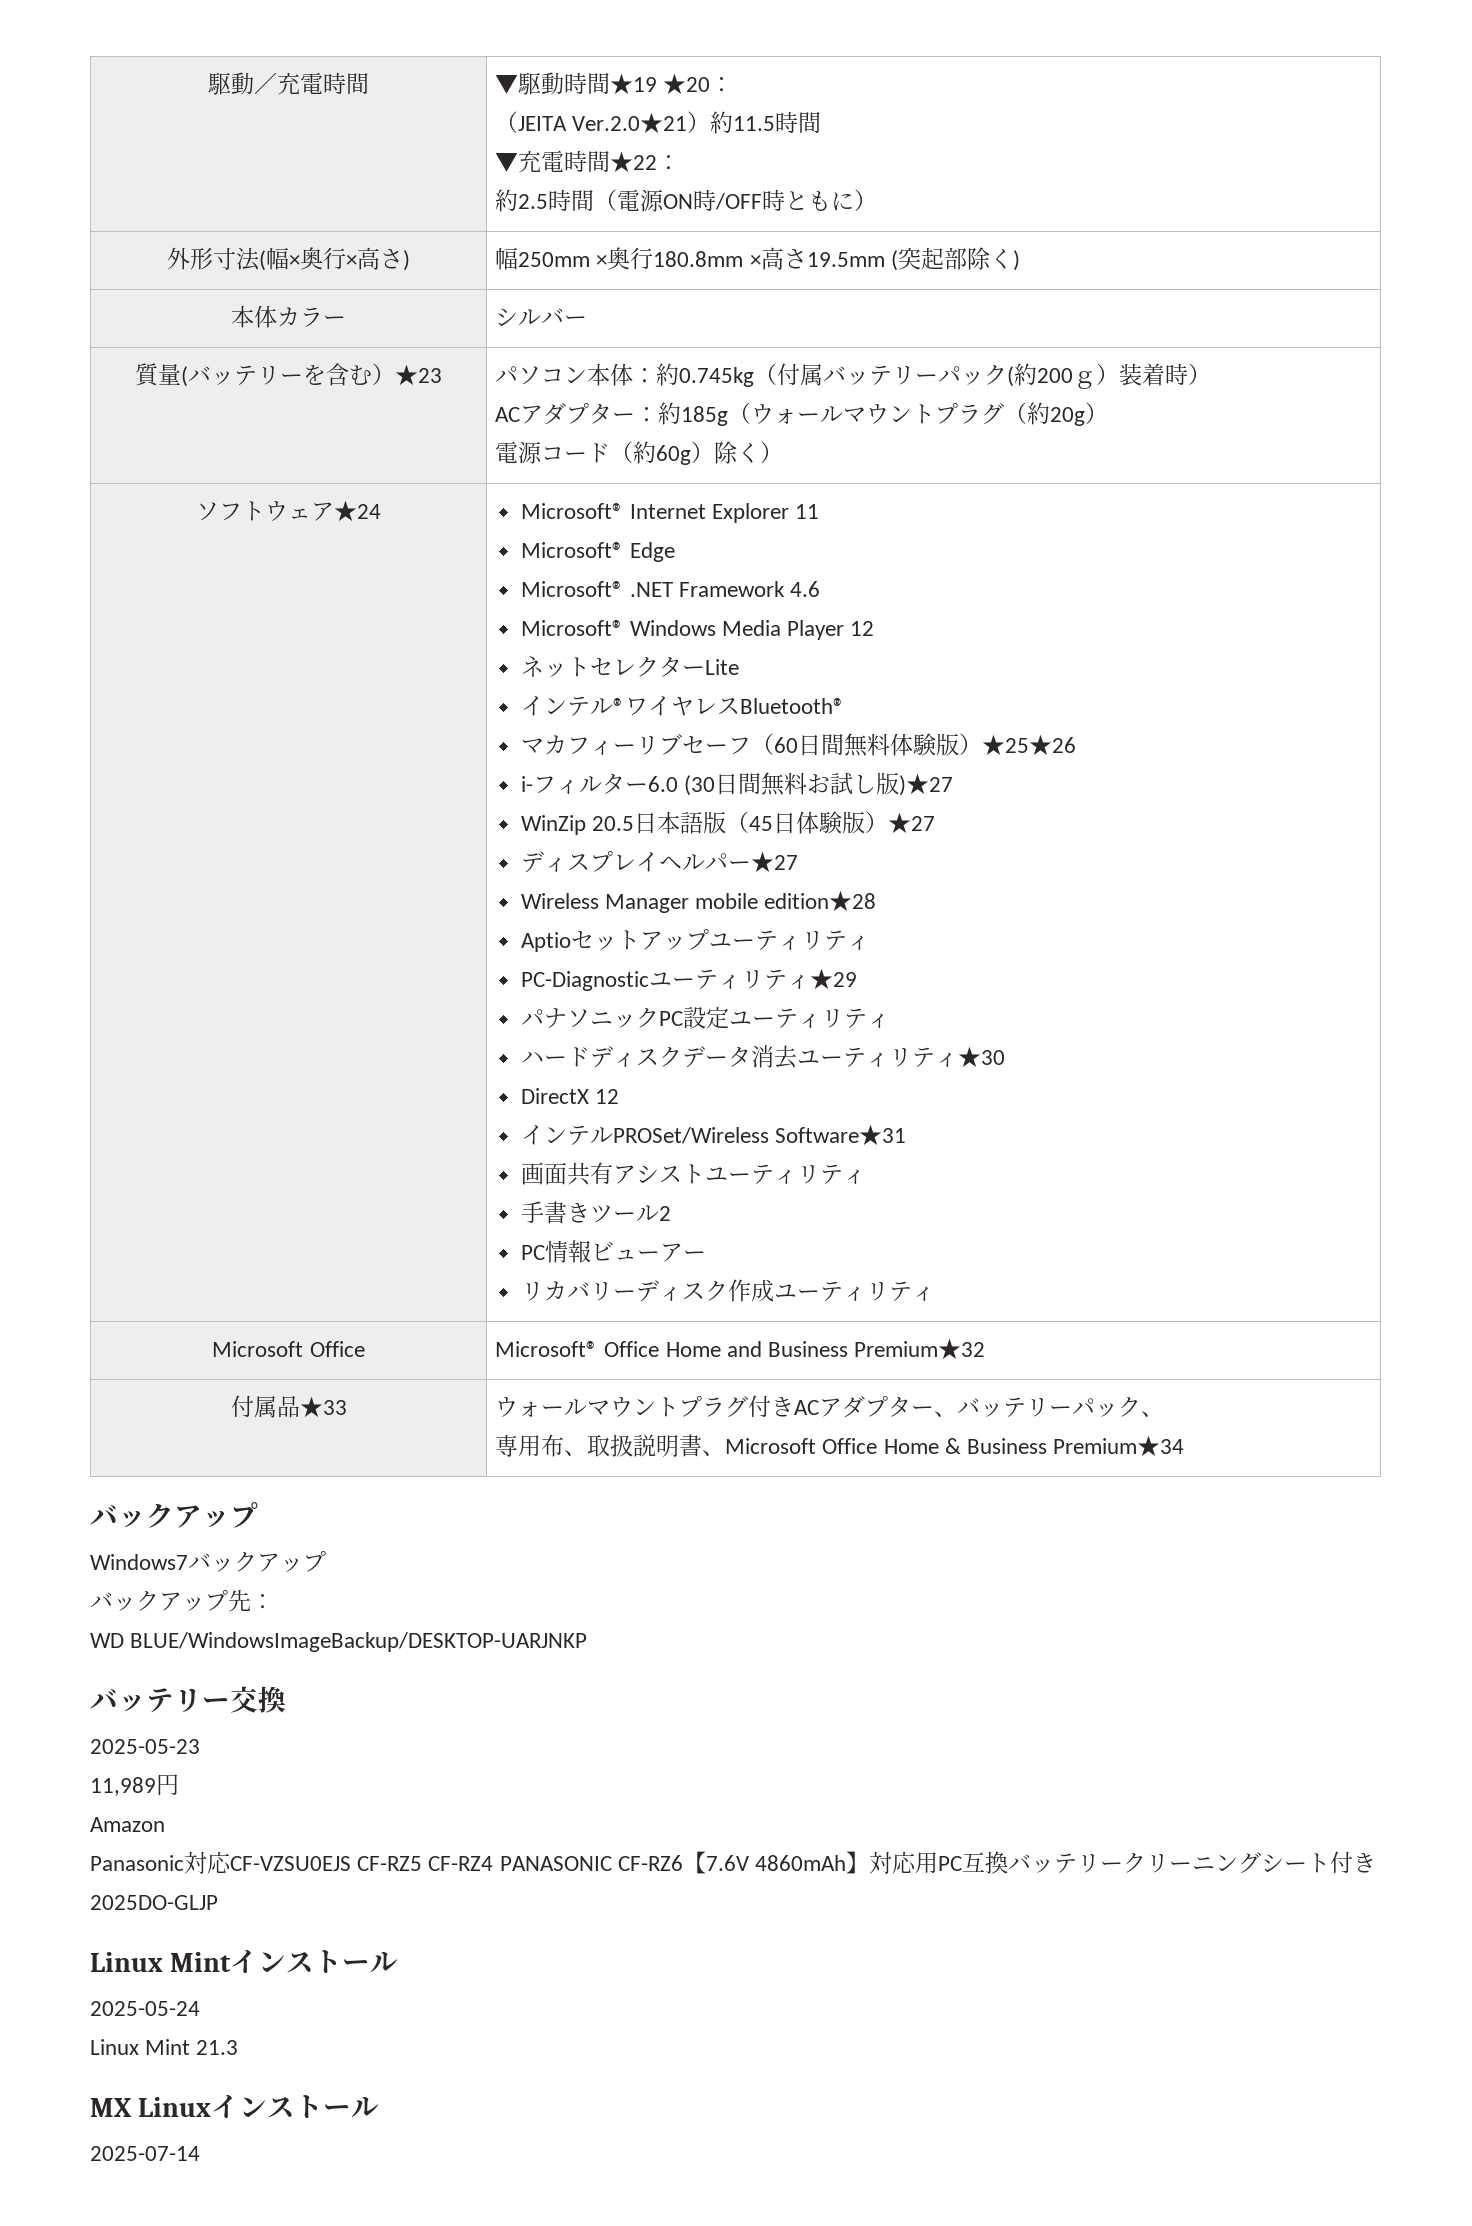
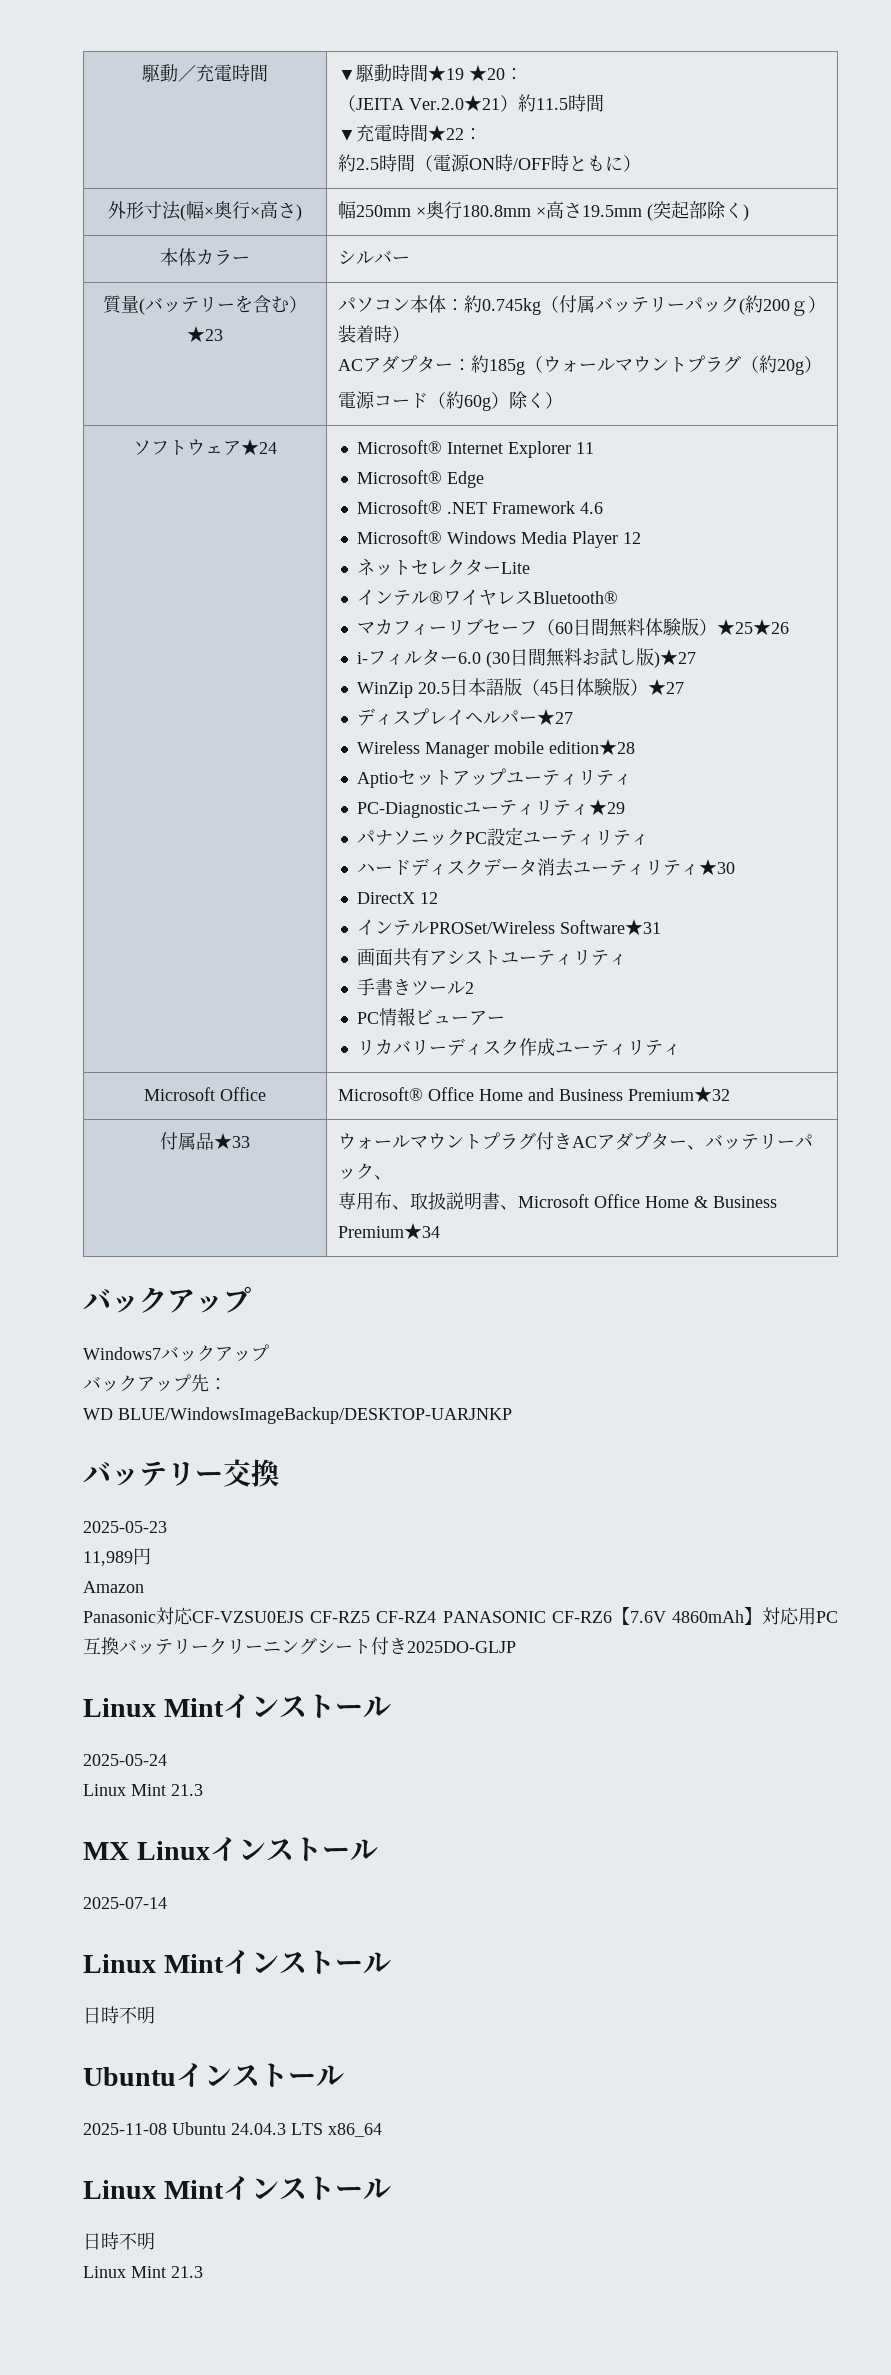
  2025-07-14
+ Linux Mintインストール
+ 日時不明
+ Ubuntuインストール
+ 2025-11-08 Ubuntu 24.04.3 LTS x86_64
+ Linux Mintインストール
+ 日時不明
+ Linux Mint 21.3

